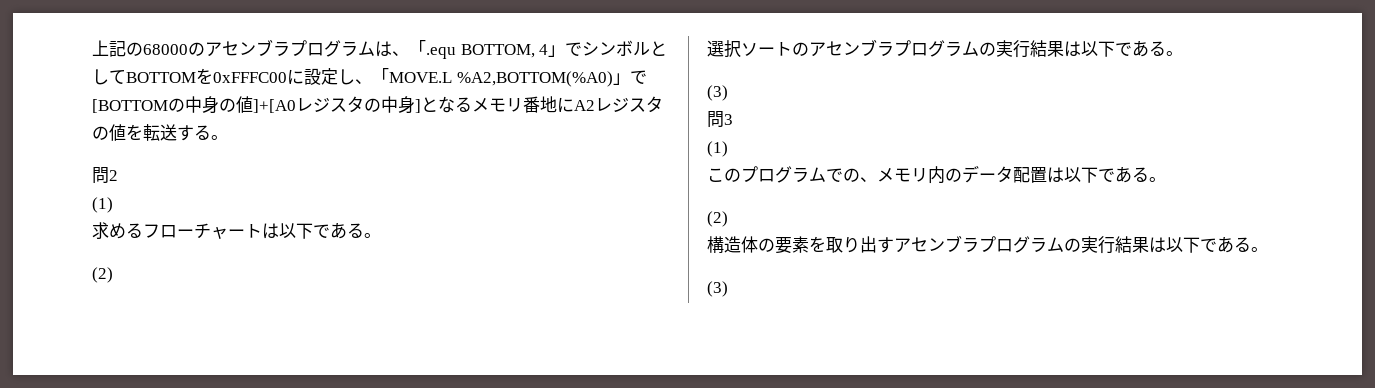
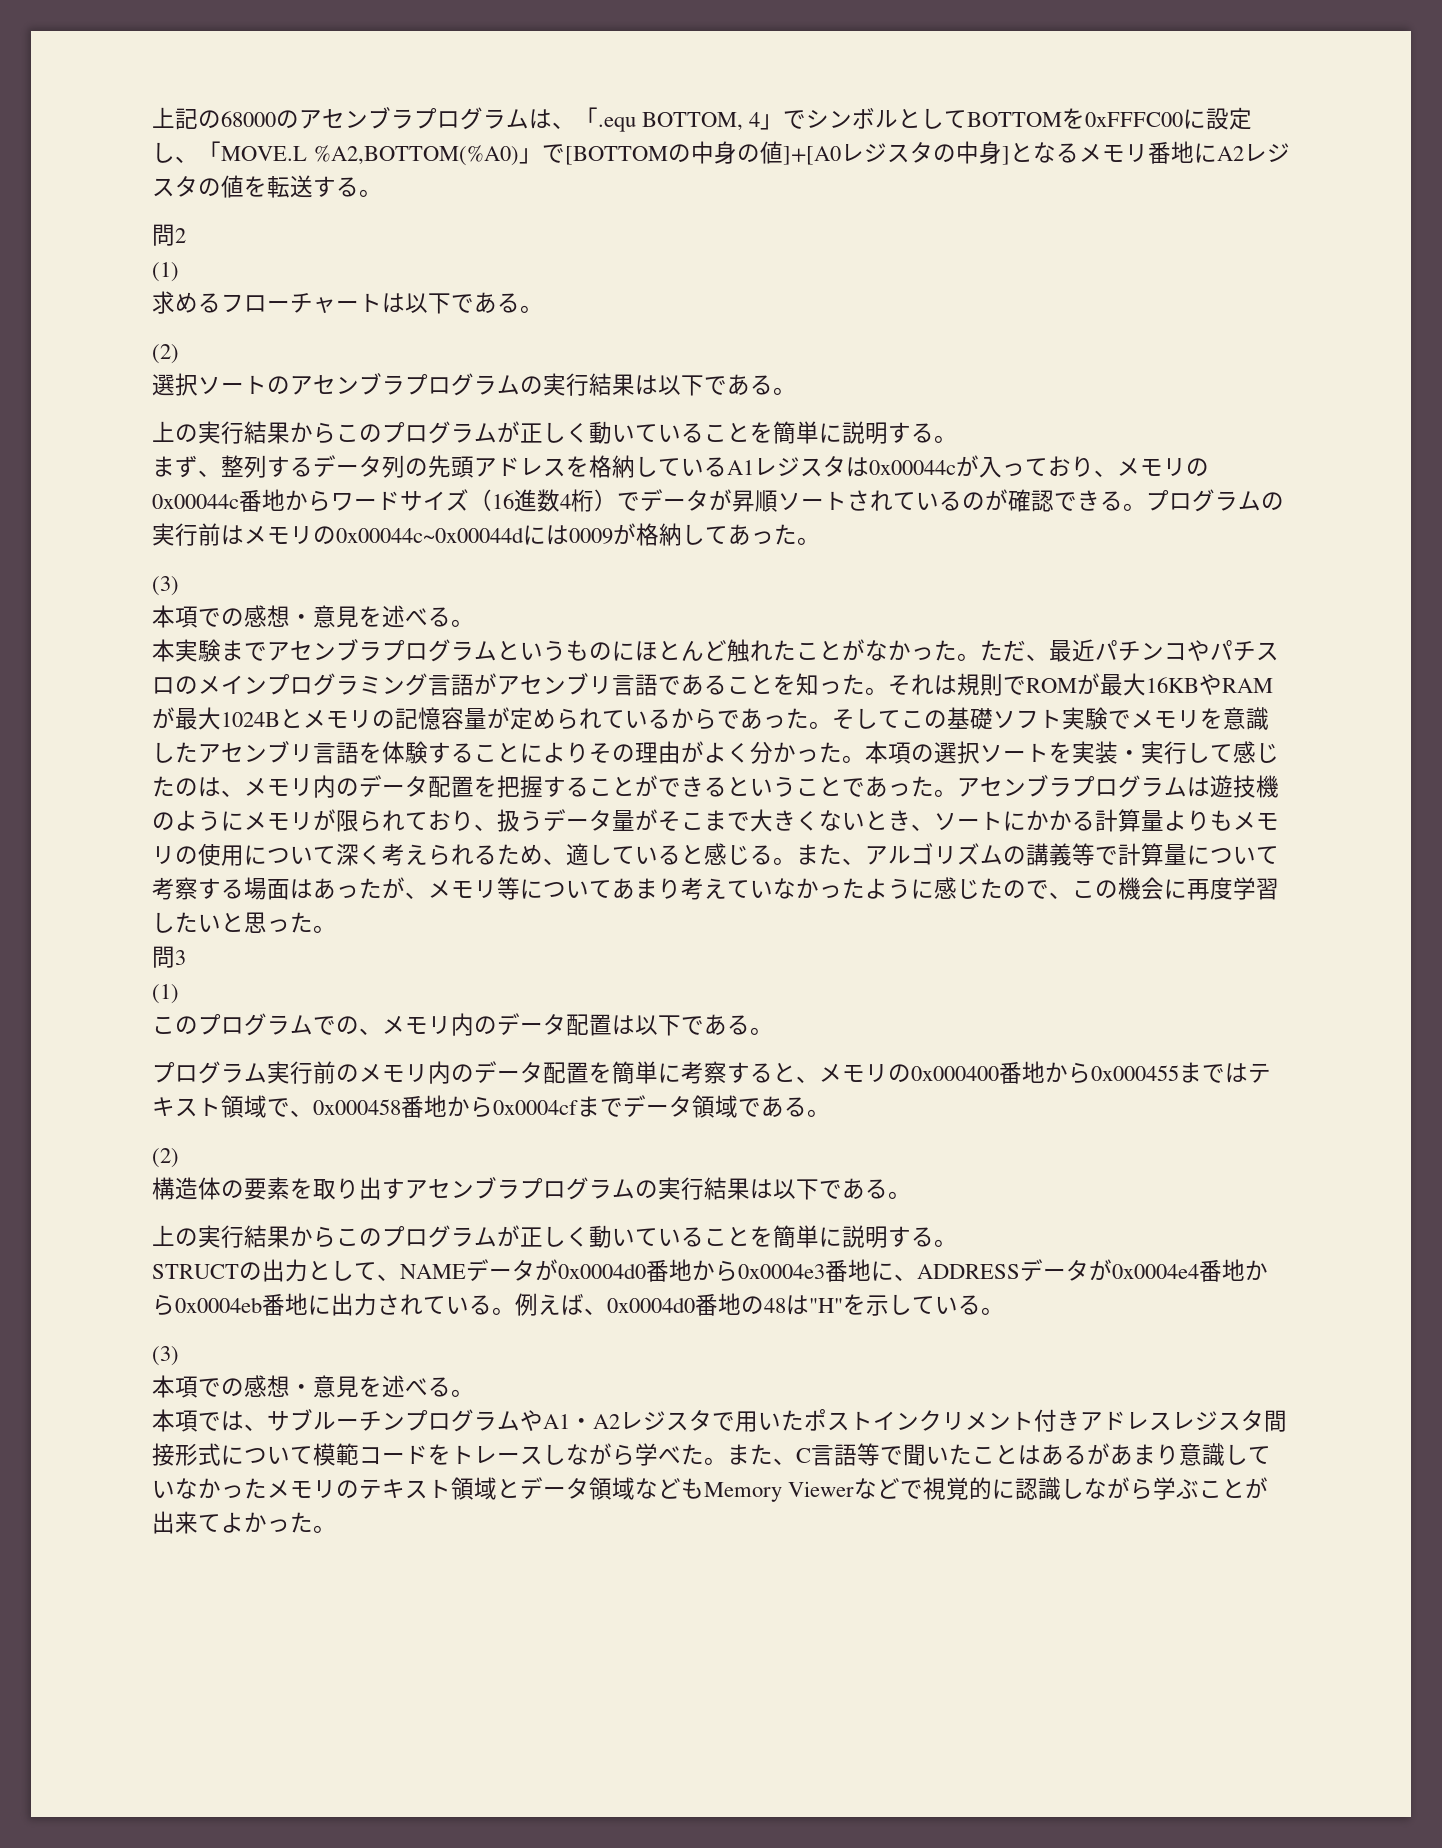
  選択ソートのアセンブラプログラムの実行結果は以下である。
+ 上の実行結果からこのプログラムが正しく動いていることを簡単に説明する。
+ まず、整列するデータ列の先頭アドレスを格納しているA1レジスタは0x00044cが入っており、メモリの0x00044c番地からワードサイズ（16進数4桁）でデータが昇順ソートされているのが確認できる。プログラムの実行前はメモリの0x00044c~0x00044dには0009が格納してあった。
  (3)
+ 本項での感想・意見を述べる。
+ 本実験までアセンブラプログラムというものにほとんど触れたことがなかった。ただ、最近パチンコやパチスロのメインプログラミング言語がアセンブリ言語であることを知った。それは規則でROMが最大16KBやRAMが最大1024Bとメモリの記憶容量が定められているからであった。そしてこの基礎ソフト実験でメモリを意識したアセンブリ言語を体験することによりその理由がよく分かった。本項の選択ソートを実装・実行して感じたのは、メモリ内のデータ配置を把握することができるということであった。アセンブラプログラムは遊技機のようにメモリが限られており、扱うデータ量がそこまで大きくないとき、ソートにかかる計算量よりもメモリの使用について深く考えられるため、適していると感じる。また、アルゴリズムの講義等で計算量について考察する場面はあったが、メモリ等についてあまり考えていなかったように感じたので、この機会に再度学習したいと思った。
+ プログラム実行前のメモリ内のデータ配置を簡単に考察すると、メモリの0x000400番地から0x000455まではテキスト領域で、0x000458番地から0x0004cfまでデータ領域である。
  構造体の要素を取り出すアセンブラプログラムの実行結果は以下である。
+ 上の実行結果からこのプログラムが正しく動いていることを簡単に説明する。
+ STRUCTの出力として、NAMEデータが0x0004d0番地から0x0004e3番地に、ADDRESSデータが0x0004e4番地から0x0004eb番地に出力されている。例えば、0x0004d0番地の48は"H"を示している。
  (3)
+ 本項での感想・意見を述べる。
+ 本項では、サブルーチンプログラムやA1・A2レジスタで用いたポストインクリメント付きアドレスレジスタ間接形式について模範コードをトレースしながら学べた。また、C言語等で聞いたことはあるがあまり意識していなかったメモリのテキスト領域とデータ領域などもMemory Viewerなどで視覚的に認識しながら学ぶことが出来てよかった。

